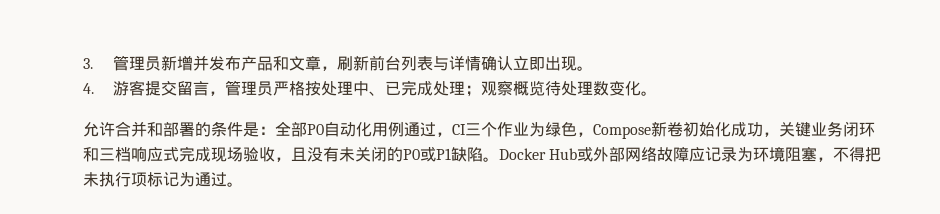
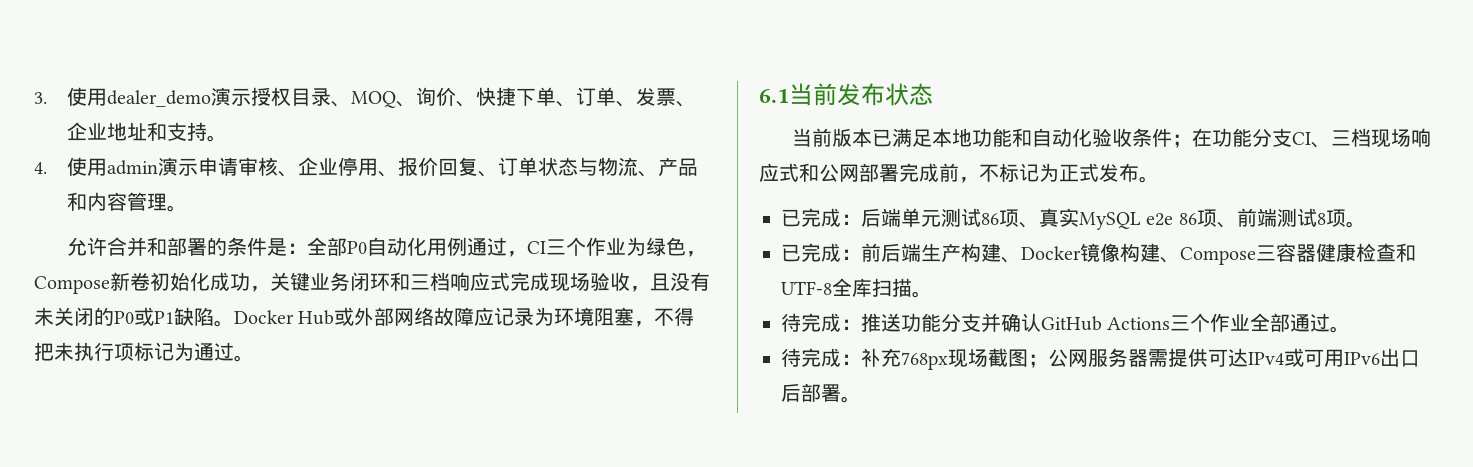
- 3.管理员新增并发布产品和文章，刷新前台列表与详情确认立即出现。
- 4.游客提交留言，管理员严格按处理中、已完成处理；观察概览待处理数变化。
+ 3.使用dealer_demo演示授权目录、MOQ、询价、快捷下单、订单、发票、企业地址和支持。
+ 4.使用admin演示申请审核、企业停用、报价回复、订单状态与物流、产品和内容管理。
+ 6.1当前发布状态
+ 当前版本已满足本地功能和自动化验收条件；在功能分支CI、三档现场响应式和公网部署完成前，不标记为正式发布。
+ 已完成：后端单元测试86项、真实MySQL e2e 86项、前端测试8项。
+ 已完成：前后端生产构建、Docker镜像构建、Compose三容器健康检查和UTF-8全库扫描。
+ 待完成：推送功能分支并确认GitHub Actions三个作业全部通过。
+ 待完成：补充768px现场截图；公网服务器需提供可达IPv4或可用IPv6出口后部署。

